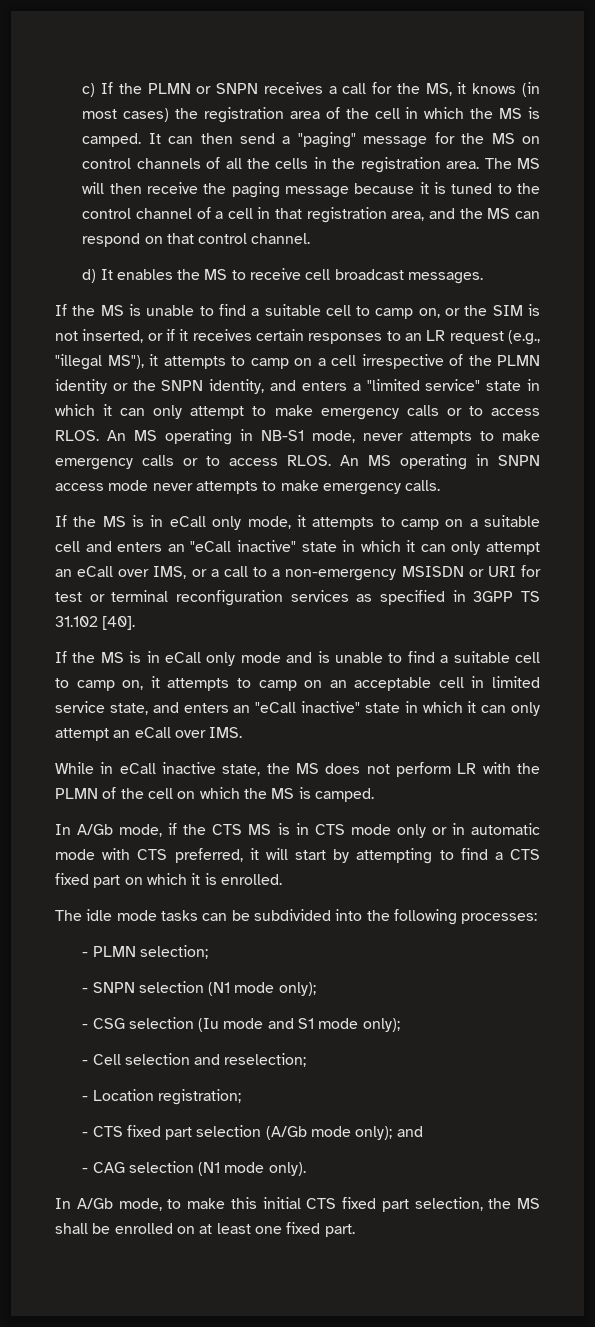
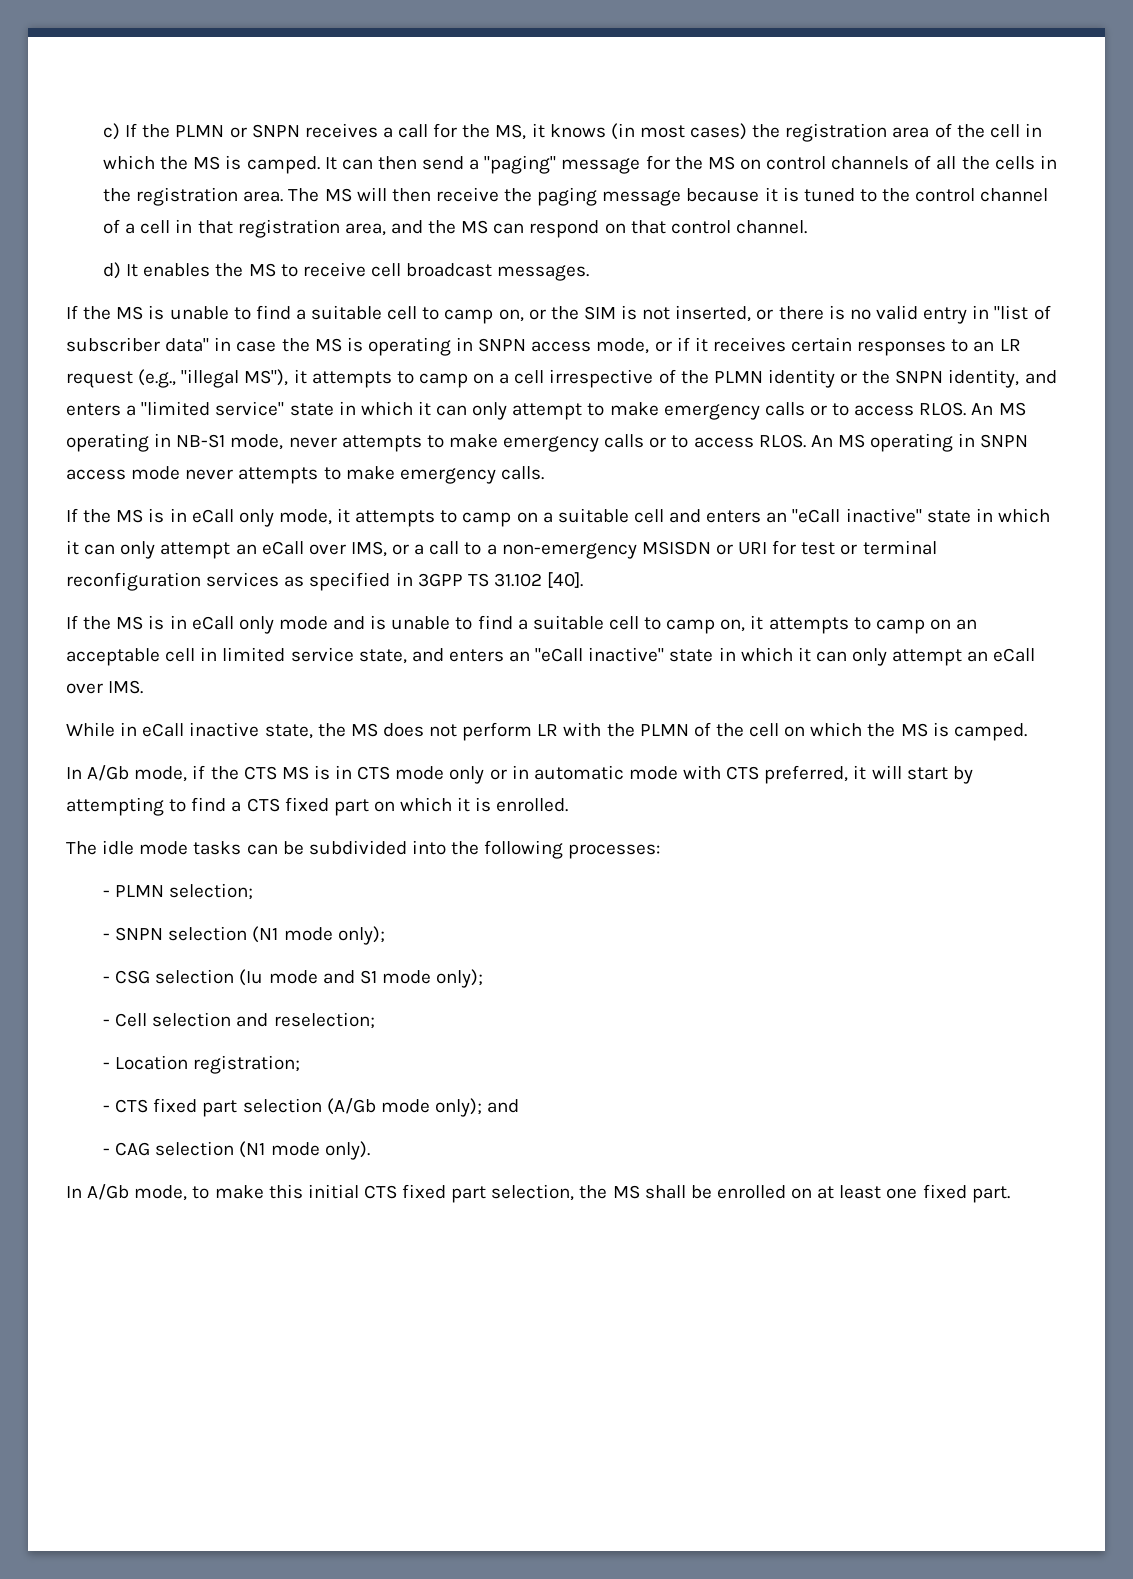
- If the MS is unable to find a suitable cell to camp on, or the SIM is not inserted, or if it receives certain responses to an LR request (e.g., "illegal MS"), it attempts to camp on a cell irrespective of the PLMN identity or the SNPN identity, and enters a "limited service" state in which it can only attempt to make emergency calls or to access RLOS.
+ If the MS is unable to find a suitable cell to camp on, or the SIM is not inserted, or there is no valid entry in "list of subscriber data" in case the MS is operating in SNPN access mode, or if it receives certain responses to an LR request (e.g., "illegal MS"), it attempts to camp on a cell irrespective of the PLMN identity or the SNPN identity, and enters a "limited service" state in which it can only attempt to make emergency calls or to access RLOS.

